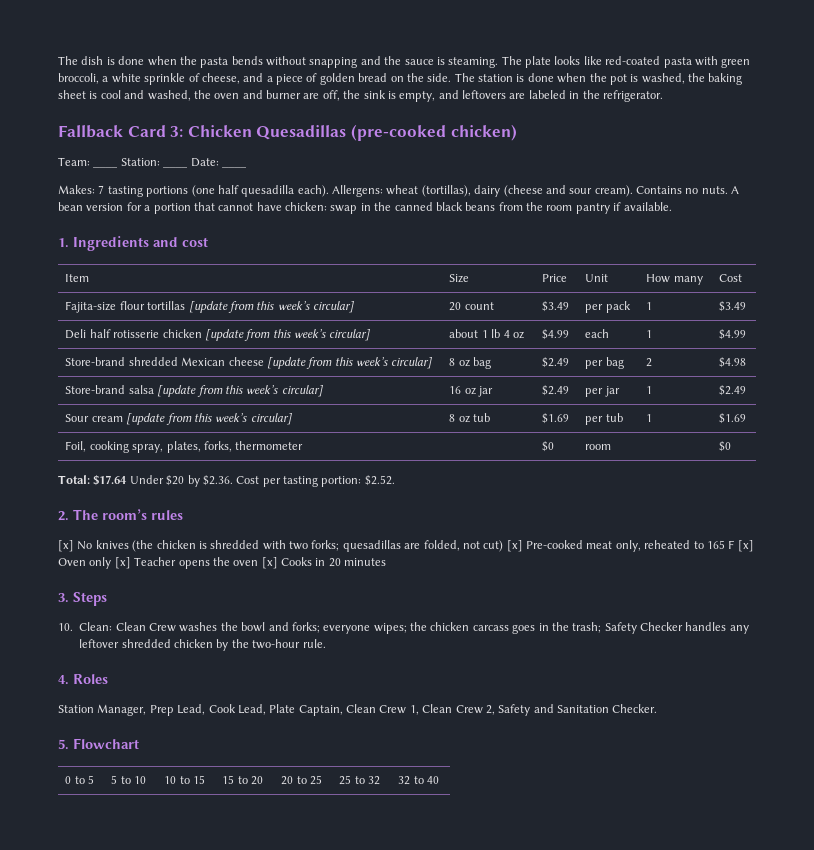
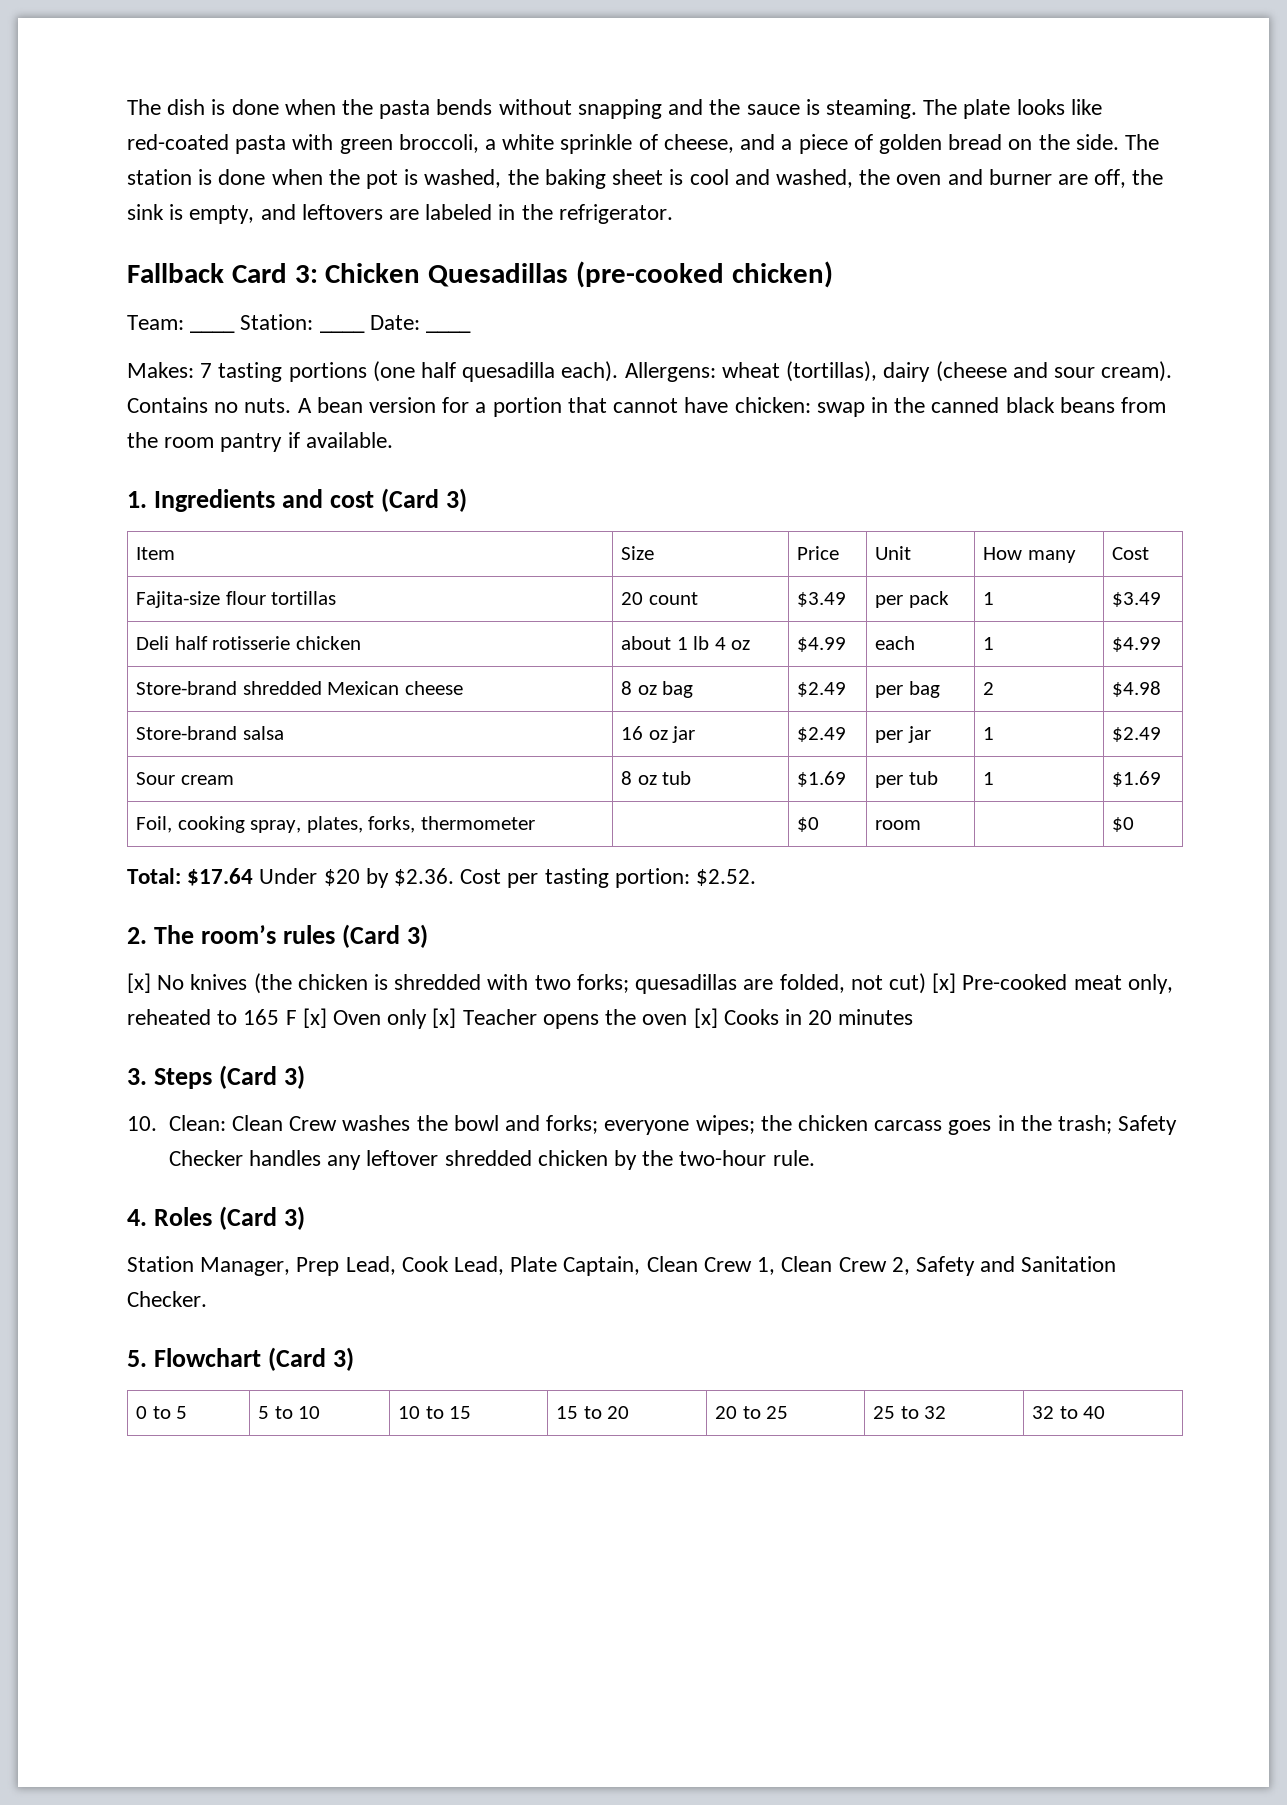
- 1. Ingredients and cost
+ 1. Ingredients and cost (Card 3)
- Fajita-size flour tortillas [update from this week’s circular] | 20 count | $3.49 | per pack | 1 | $3.49
+ Fajita-size flour tortillas | 20 count | $3.49 | per pack | 1 | $3.49
- Deli half rotisserie chicken [update from this week’s circular] | about 1 lb 4 oz | $4.99 | each | 1 | $4.99
+ Deli half rotisserie chicken | about 1 lb 4 oz | $4.99 | each | 1 | $4.99
- Store-brand shredded Mexican cheese [update from this week’s circular] | 8 oz bag | $2.49 | per bag | 2 | $4.98
+ Store-brand shredded Mexican cheese | 8 oz bag | $2.49 | per bag | 2 | $4.98
- Store-brand salsa [update from this week’s circular] | 16 oz jar | $2.49 | per jar | 1 | $2.49
+ Store-brand salsa | 16 oz jar | $2.49 | per jar | 1 | $2.49
- Sour cream [update from this week’s circular] | 8 oz tub | $1.69 | per tub | 1 | $1.69
+ Sour cream | 8 oz tub | $1.69 | per tub | 1 | $1.69
- 2. The room’s rules
+ 2. The room’s rules (Card 3)
- 3. Steps
+ 3. Steps (Card 3)
- 4. Roles
+ 4. Roles (Card 3)
- 5. Flowchart
+ 5. Flowchart (Card 3)

